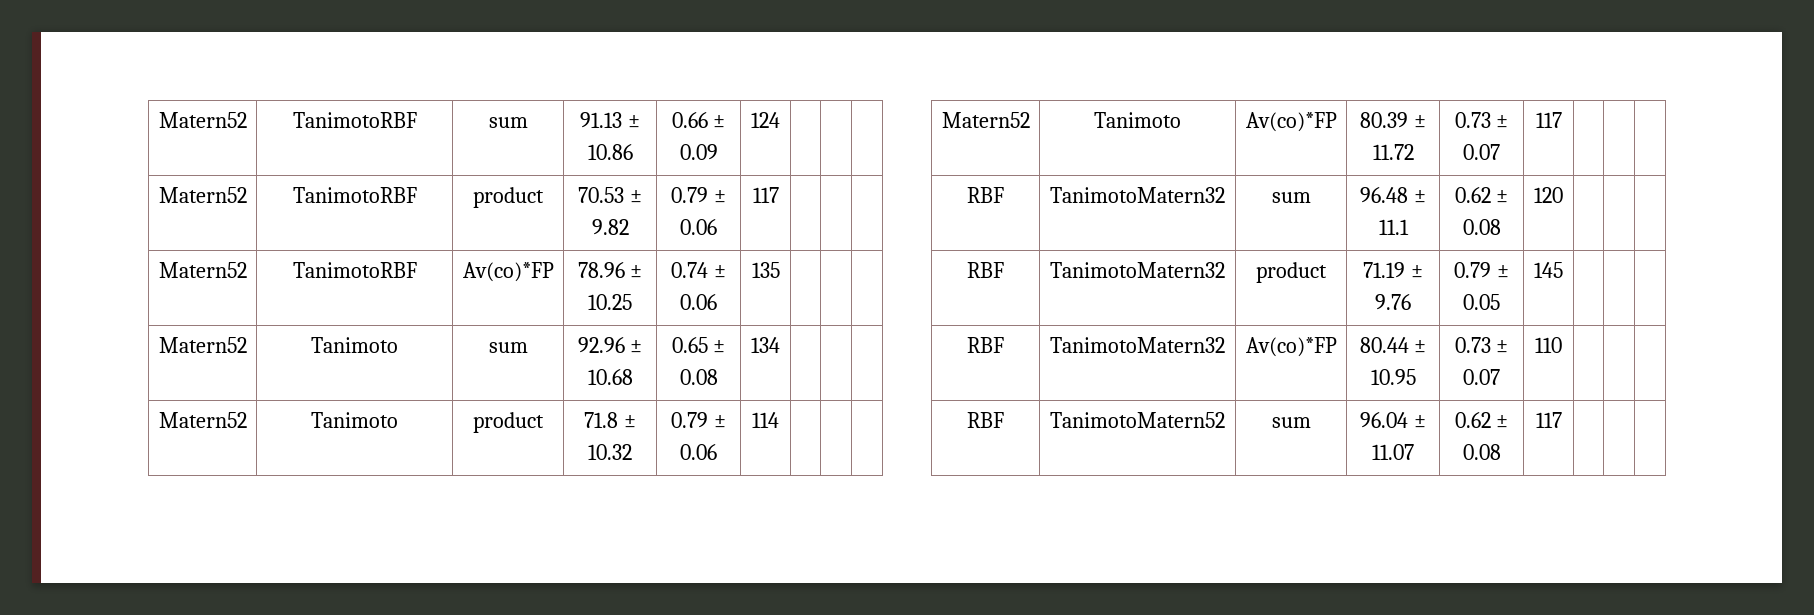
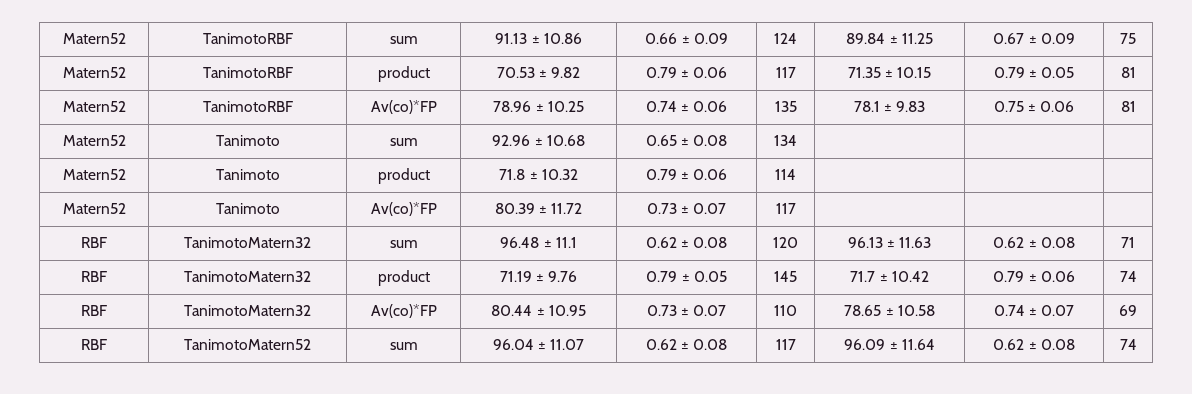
- Matern52 | TanimotoRBF | sum | 91.13 ± 10.86 | 0.66 ± 0.09 | 124 | | |
+ Matern52 | TanimotoRBF | sum | 91.13 ± 10.86 | 0.66 ± 0.09 | 124 | 89.84 ± 11.25 | 0.67 ± 0.09 | 75
- Matern52 | TanimotoRBF | product | 70.53 ± 9.82 | 0.79 ± 0.06 | 117 | | |
+ Matern52 | TanimotoRBF | product | 70.53 ± 9.82 | 0.79 ± 0.06 | 117 | 71.35 ± 10.15 | 0.79 ± 0.05 | 81
- Matern52 | TanimotoRBF | Av(co)*FP | 78.96 ± 10.25 | 0.74 ± 0.06 | 135 | | |
+ Matern52 | TanimotoRBF | Av(co)*FP | 78.96 ± 10.25 | 0.74 ± 0.06 | 135 | 78.1 ± 9.83 | 0.75 ± 0.06 | 81
- RBF | TanimotoMatern32 | sum | 96.48 ± 11.1 | 0.62 ± 0.08 | 120 | | |
+ RBF | TanimotoMatern32 | sum | 96.48 ± 11.1 | 0.62 ± 0.08 | 120 | 96.13 ± 11.63 | 0.62 ± 0.08 | 71
- RBF | TanimotoMatern32 | product | 71.19 ± 9.76 | 0.79 ± 0.05 | 145 | | |
+ RBF | TanimotoMatern32 | product | 71.19 ± 9.76 | 0.79 ± 0.05 | 145 | 71.7 ± 10.42 | 0.79 ± 0.06 | 74
- RBF | TanimotoMatern32 | Av(co)*FP | 80.44 ± 10.95 | 0.73 ± 0.07 | 110 | | |
+ RBF | TanimotoMatern32 | Av(co)*FP | 80.44 ± 10.95 | 0.73 ± 0.07 | 110 | 78.65 ± 10.58 | 0.74 ± 0.07 | 69
- RBF | TanimotoMatern52 | sum | 96.04 ± 11.07 | 0.62 ± 0.08 | 117 | | |
+ RBF | TanimotoMatern52 | sum | 96.04 ± 11.07 | 0.62 ± 0.08 | 117 | 96.09 ± 11.64 | 0.62 ± 0.08 | 74

